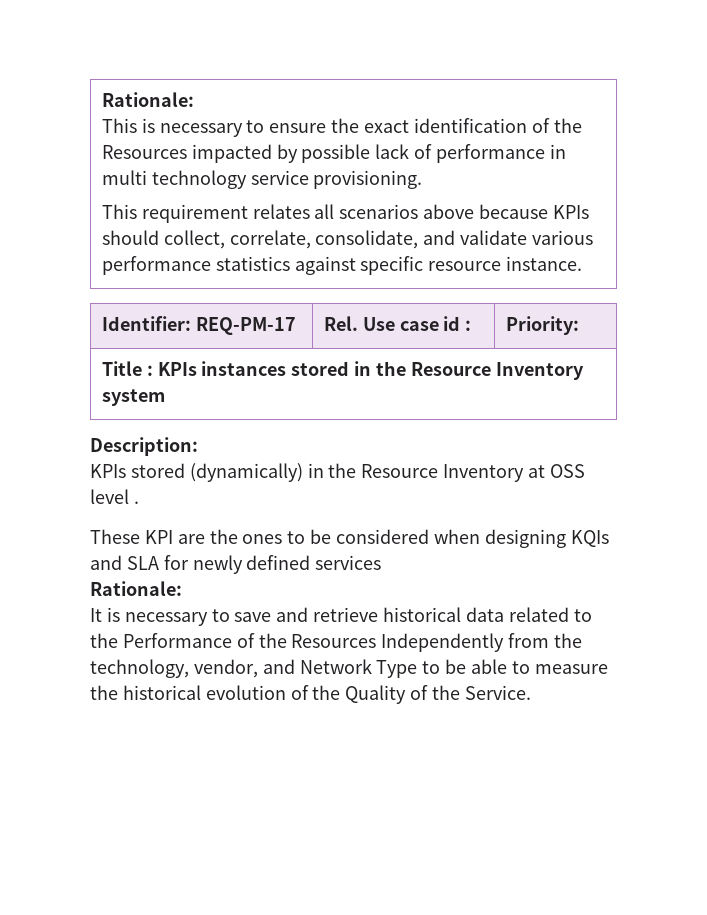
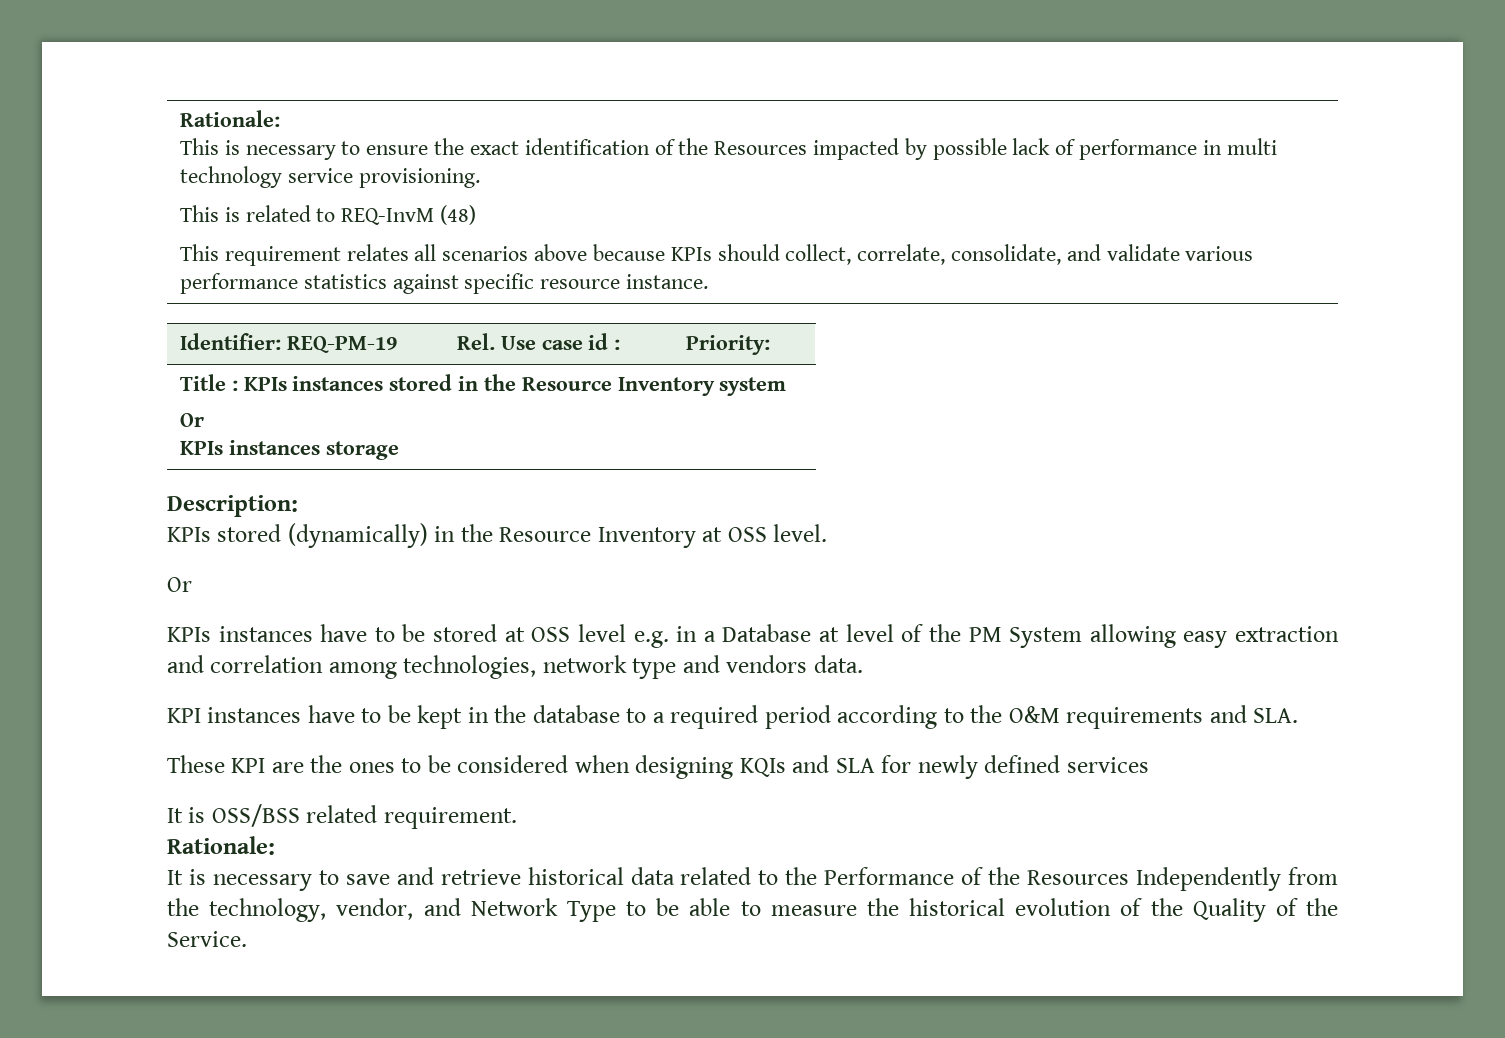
+ This is related to REQ-InvM (48)
- Identifier: REQ-PM-17 | Rel. Use case id : | Priority:
+ Identifier: REQ-PM-19 | Rel. Use case id : | Priority:
  Title : KPIs instances stored in the Resource Inventory system
+ Or
+ KPIs instances storage
- KPIs stored (dynamically) in the Resource Inventory at OSS level .
+ KPIs stored (dynamically) in the Resource Inventory at OSS level.
+ Or
+ KPIs instances have to be stored at OSS level e.g. in a Database at level of the PM System allowing easy extraction and correlation among technologies, network type and vendors data.
+ KPI instances have to be kept in the database to a required period according to the O&M requirements and SLA.
+ It is OSS/BSS related requirement.

